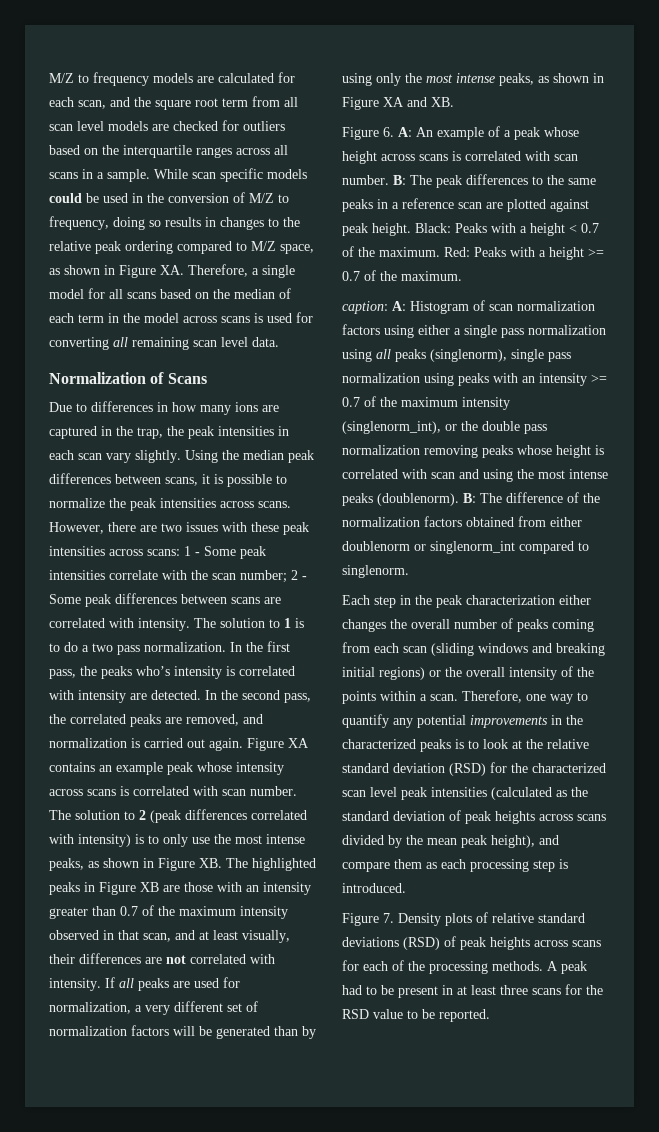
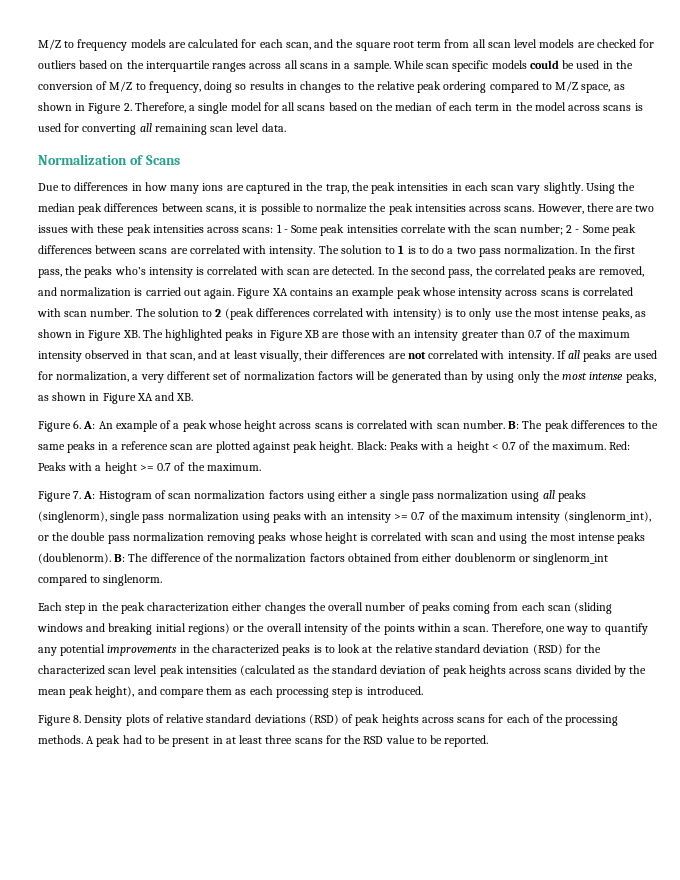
- While scan specific models could be used in the conversion of M/Z to frequency, doing so results in changes to the relative peak ordering compared to M/Z space, as shown in Figure XA. Therefore, a single model for all scans based on the median of each term in the model across scans is used for converting all remaining scan level data.
+ While scan specific models could be used in the conversion of M/Z to frequency, doing so results in changes to the relative peak ordering compared to M/Z space, as shown in Figure 2. Therefore, a single model for all scans based on the median of each term in the model across scans is used for converting all remaining scan level data.
- In the first pass, the peaks who’s intensity is correlated with intensity are detected.
+ In the first pass, the peaks who’s intensity is correlated with scan are detected.
- caption: A: Histogram of scan normalization factors using either a single pass normalization using all peaks (singlenorm), single pass normalization using peaks with an intensity >= 0.7 of the maximum intensity (singlenorm_int), or the double pass normalization removing peaks whose height is correlated with scan and using the most intense peaks (doublenorm).
+ Figure 7. A: Histogram of scan normalization factors using either a single pass normalization using all peaks (singlenorm), single pass normalization using peaks with an intensity >= 0.7 of the maximum intensity (singlenorm_int), or the double pass normalization removing peaks whose height is correlated with scan and using the most intense peaks (doublenorm).
- Figure 7. Density plots of relative standard deviations (RSD) of peak heights across scans for each of the processing methods.
+ Figure 8. Density plots of relative standard deviations (RSD) of peak heights across scans for each of the processing methods.

